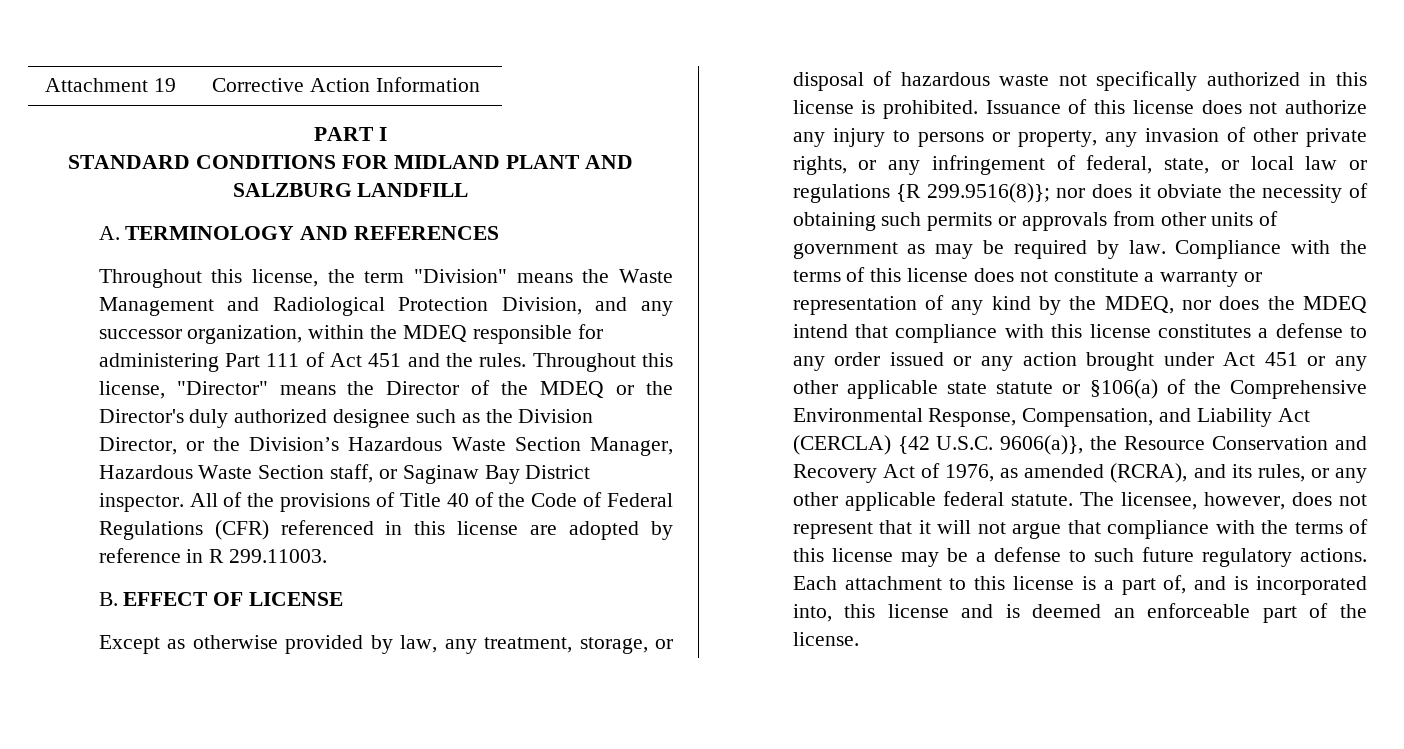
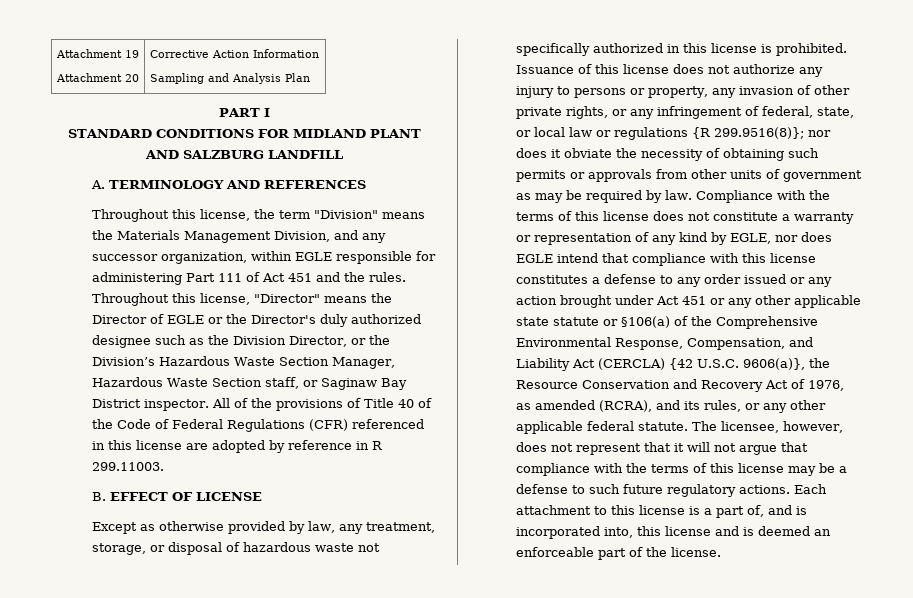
- Attachment 19 | Corrective Action Information
+ Attachment 19
+ Attachment 20 | Corrective Action Information
+ Sampling and Analysis Plan
- Throughout this license, the term "Division" means the Waste Management and Radiological Protection Division, and any successor organization, within the MDEQ responsible for administering Part 111 of Act 451 and the rules.
+ Throughout this license, the term "Division" means the Materials Management Division, and any successor organization, within EGLE responsible for administering Part 111 of Act 451 and the rules.
- Throughout this license, "Director" means the Director of the MDEQ or the Director's duly authorized designee such as the Division Director, or the Division’s Hazardous Waste Section Manager, Hazardous Waste Section staff, or Saginaw Bay District inspector.
+ Throughout this license, "Director" means the Director of EGLE or the Director's duly authorized designee such as the Division Director, or the Division’s Hazardous Waste Section Manager, Hazardous Waste Section staff, or Saginaw Bay District inspector.
- Compliance with the terms of this license does not constitute a warranty or representation of any kind by the MDEQ, nor does the MDEQ intend that compliance with this license constitutes a defense to any order issued or any action brought under Act 451 or any other applicable state statute or §106(a) of the Comprehensive Environmental Response, Compensation, and Liability Act (CERCLA) {42 U.S.C. 9606(a)}, the Resource Conservation and Recovery Act of 1976, as amended (RCRA), and its rules, or any other applicable federal statute.
+ Compliance with the terms of this license does not constitute a warranty or representation of any kind by EGLE, nor does EGLE intend that compliance with this license constitutes a defense to any order issued or any action brought under Act 451 or any other applicable state statute or §106(a) of the Comprehensive Environmental Response, Compensation, and Liability Act (CERCLA) {42 U.S.C. 9606(a)}, the Resource Conservation and Recovery Act of 1976, as amended (RCRA), and its rules, or any other applicable federal statute.

